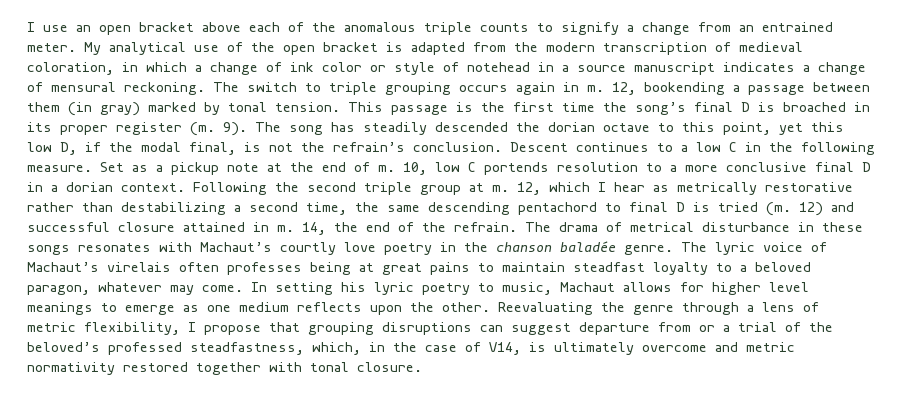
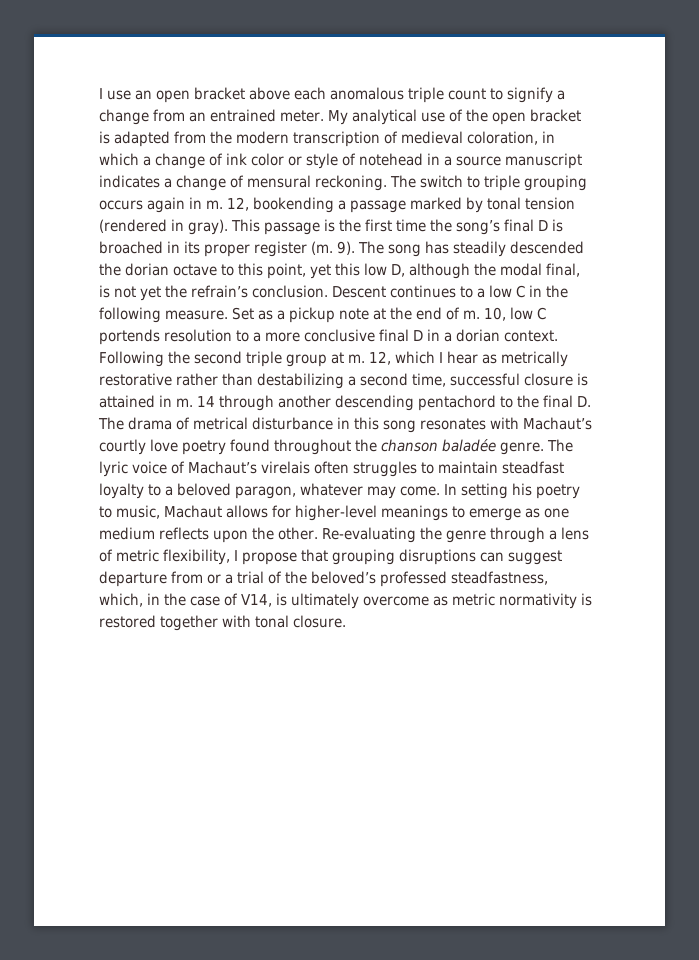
- I use an open bracket above each of the anomalous triple counts to signify a change from an entrained meter.
+ I use an open bracket above each anomalous triple count to signify a change from an entrained meter.
- 12, bookending a passage between them (in gray) marked by tonal tension.
+ 12, bookending a passage marked by tonal tension (rendered in gray).
- The song has steadily descended the dorian octave to this point, yet this low D, if the modal final, is not the refrain’s conclusion.
+ The song has steadily descended the dorian octave to this point, yet this low D, although the modal final, is not yet the refrain’s conclusion.
- 12, which I hear as metrically restorative rather than destabilizing a second time, the same descending pentachord to final D is tried (m. 12) and successful closure attained in m. 14, the end of the refrain. The drama of metrical disturbance in these songs resonates with Machaut’s courtly love poetry in the chanson baladée genre.
+ 12, which I hear as metrically restorative rather than destabilizing a second time, successful closure is attained in m. 14 through another descending pentachord to the final D. The drama of metrical disturbance in this song resonates with Machaut’s courtly love poetry found throughout the chanson baladée genre.
- The lyric voice of Machaut’s virelais often professes being at great pains to maintain steadfast loyalty to a beloved paragon, whatever may come.
+ The lyric voice of Machaut’s virelais often struggles to maintain steadfast loyalty to a beloved paragon, whatever may come.
- In setting his lyric poetry to music, Machaut allows for higher level meanings to emerge as one medium reflects upon the other.
+ In setting his poetry to music, Machaut allows for higher-level meanings to emerge as one medium reflects upon the other.
- Reevaluating the genre through a lens of metric flexibility, I propose that grouping disruptions can suggest departure from or a trial of the beloved’s professed steadfastness, which, in the case of V14, is ultimately overcome and metric normativity restored together with tonal closure.
+ Re-evaluating the genre through a lens of metric flexibility, I propose that grouping disruptions can suggest departure from or a trial of the beloved’s professed steadfastness, which, in the case of V14, is ultimately overcome as metric normativity is restored together with tonal closure.

